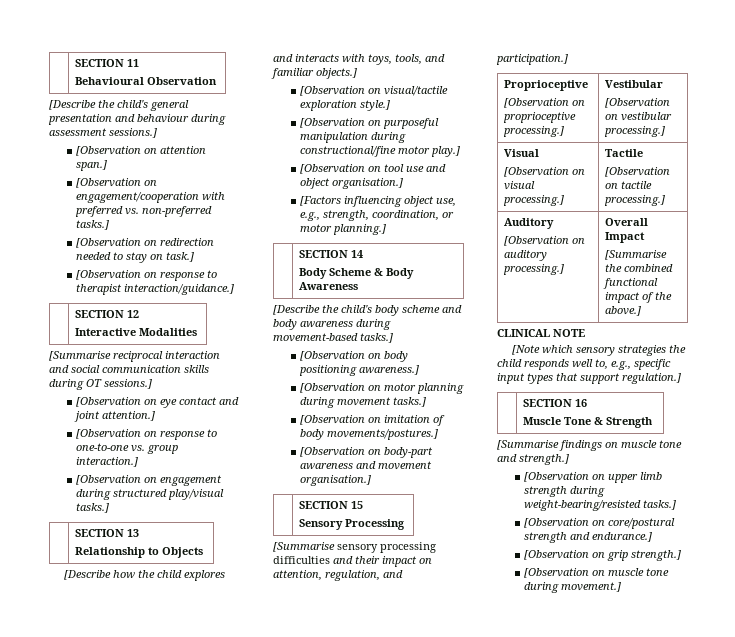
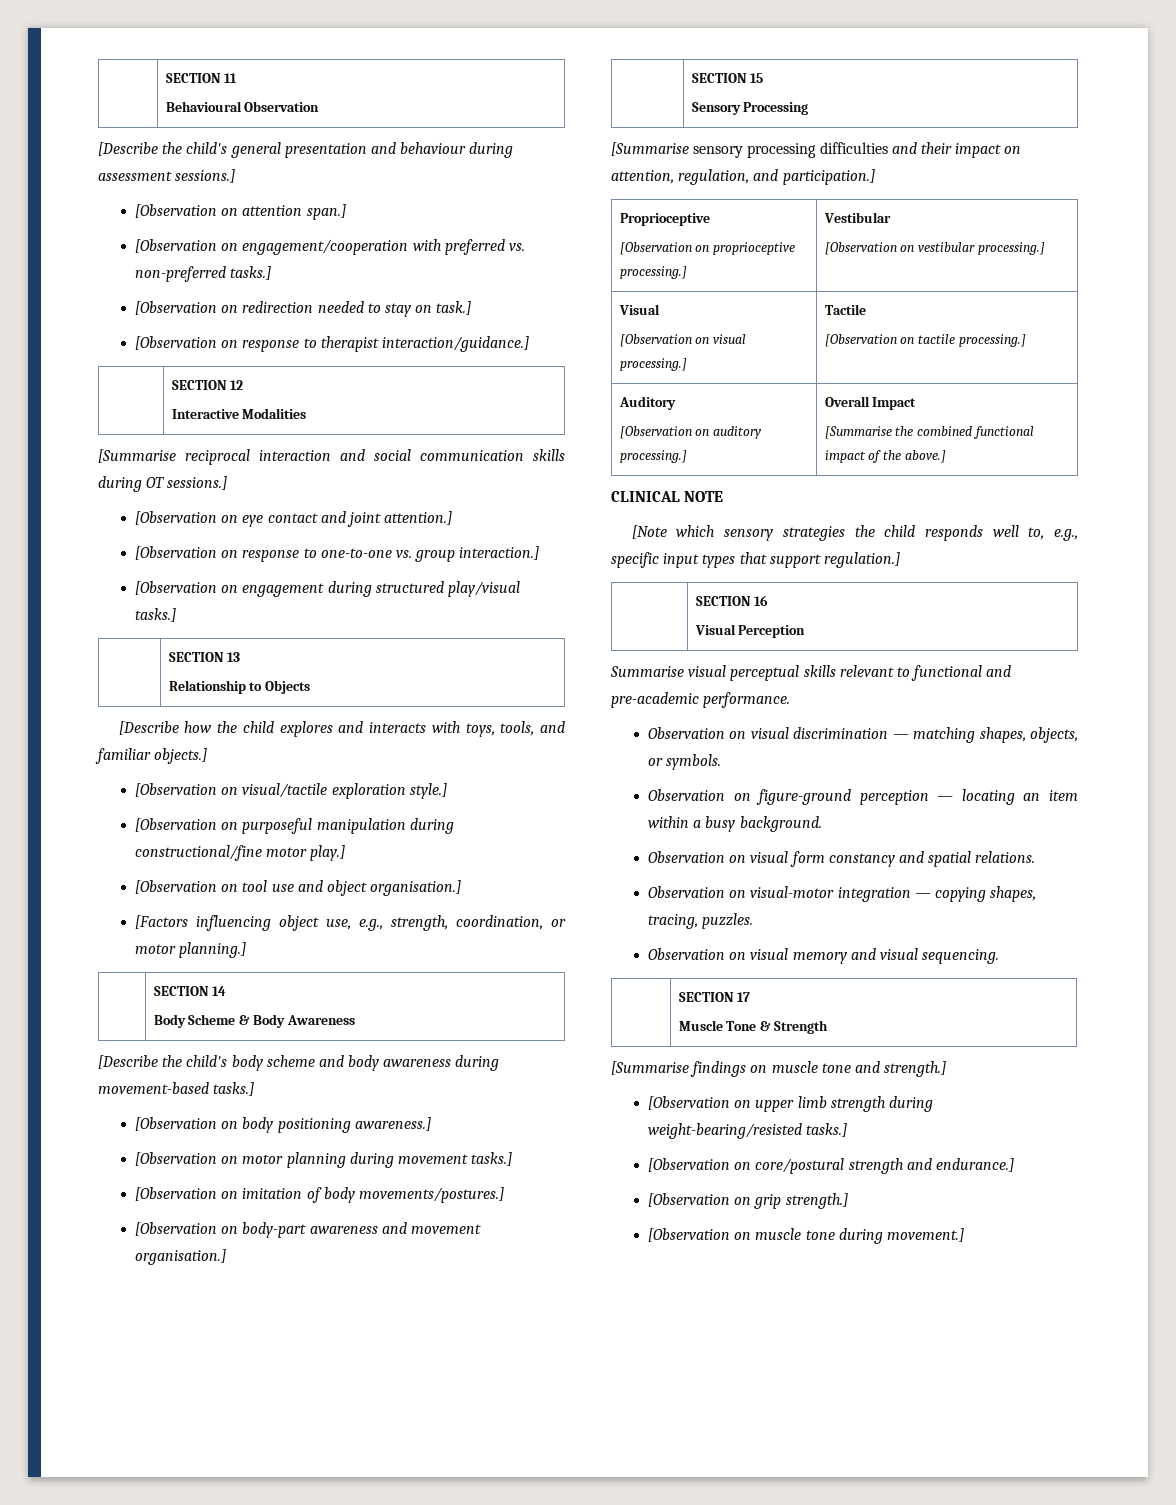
  | SECTION 16
+ Visual Perception
+ Summarise visual perceptual skills relevant to functional and pre-academic performance.
+ Observation on visual discrimination — matching shapes, objects, or symbols.
+ Observation on figure-ground perception — locating an item within a busy background.
+ Observation on visual form constancy and spatial relations.
+ Observation on visual-motor integration — copying shapes, tracing, puzzles.
+ Observation on visual memory and visual sequencing.
+ | SECTION 17

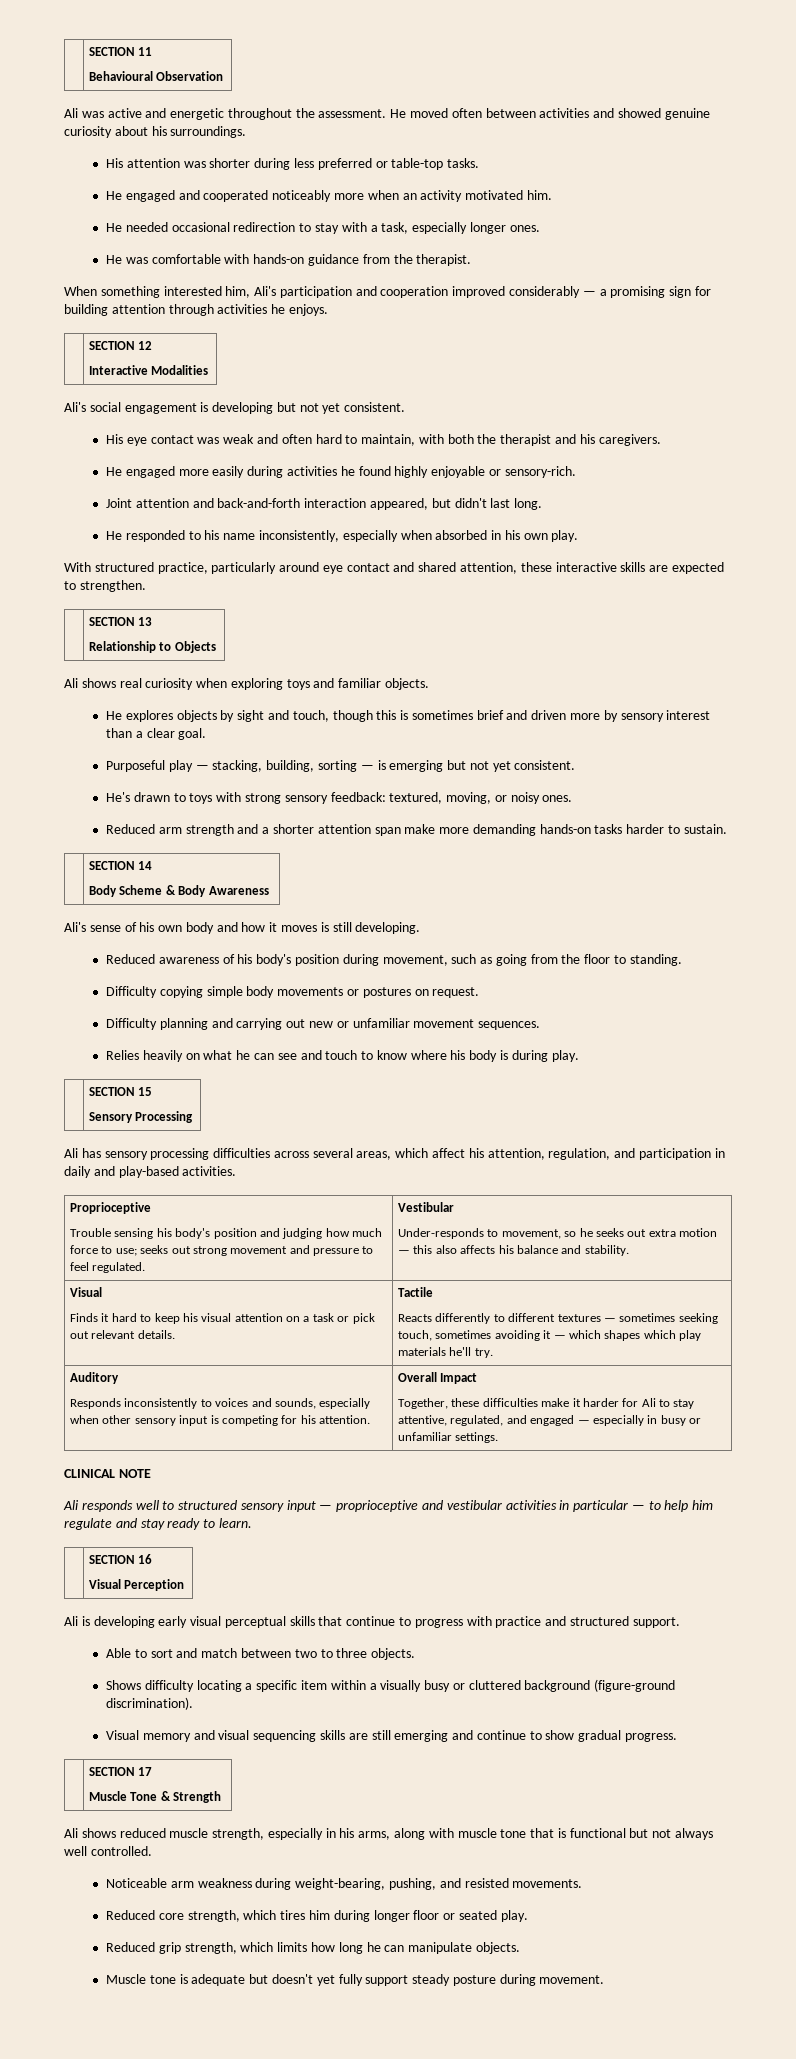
- [Describe the child's general presentation and behaviour during assessment sessions.]
- [Observation on attention span.]
- [Observation on engagement/cooperation with preferred vs. non-preferred tasks.]
- [Observation on redirection needed to stay on task.]
- [Observation on response to therapist interaction/guidance.]
+ Ali was active and energetic throughout the assessment. He moved often between activities and showed genuine curiosity about his surroundings.
+ His attention was shorter during less preferred or table-top tasks.
+ He engaged and cooperated noticeably more when an activity motivated him.
+ He needed occasional redirection to stay with a task, especially longer ones.
+ He was comfortable with hands-on guidance from the therapist.
+ When something interested him, Ali's participation and cooperation improved considerably — a promising sign for building attention through activities he enjoys.
  | SECTION 12
  Interactive Modalities
- [Summarise reciprocal interaction and social communication skills during OT sessions.]
- [Observation on eye contact and joint attention.]
- [Observation on response to one-to-one vs. group interaction.]
- [Observation on engagement during structured play/visual tasks.]
+ Ali's social engagement is developing but not yet consistent.
+ His eye contact was weak and often hard to maintain, with both the therapist and his caregivers.
+ He engaged more easily during activities he found highly enjoyable or sensory-rich.
+ Joint attention and back-and-forth interaction appeared, but didn't last long.
+ He responded to his name inconsistently, especially when absorbed in his own play.
+ With structured practice, particularly around eye contact and shared attention, these interactive skills are expected to strengthen.
- [Describe how the child explores and interacts with toys, tools, and familiar objects.]
- [Observation on visual/tactile exploration style.]
- [Observation on purposeful manipulation during constructional/fine motor play.]
- [Observation on tool use and object organisation.]
- [Factors influencing object use, e.g., strength, coordination, or motor planning.]
+ Ali shows real curiosity when exploring toys and familiar objects.
+ He explores objects by sight and touch, though this is sometimes brief and driven more by sensory interest than a clear goal.
+ Purposeful play — stacking, building, sorting — is emerging but not yet consistent.
+ He's drawn to toys with strong sensory feedback: textured, moving, or noisy ones.
+ Reduced arm strength and a shorter attention span make more demanding hands-on tasks harder to sustain.
- [Describe the child's body scheme and body awareness during movement-based tasks.]
- [Observation on body positioning awareness.]
- [Observation on motor planning during movement tasks.]
- [Observation on imitation of body movements/postures.]
- [Observation on body-part awareness and movement organisation.]
+ Ali's sense of his own body and how it moves is still developing.
+ Reduced awareness of his body's position during movement, such as going from the floor to standing.
+ Difficulty copying simple body movements or postures on request.
+ Difficulty planning and carrying out new or unfamiliar movement sequences.
+ Relies heavily on what he can see and touch to know where his body is during play.
- [Summarise sensory processing difficulties and their impact on attention, regulation, and participation.]
+ Ali has sensory processing difficulties across several areas, which affect his attention, regulation, and participation in daily and play-based activities.
  Proprioceptive
- [Observation on proprioceptive processing.] | Vestibular
- [Observation on vestibular processing.]
+ Trouble sensing his body's position and judging how much force to use; seeks out strong movement and pressure to feel regulated. | Vestibular
+ Under-responds to movement, so he seeks out extra motion — this also affects his balance and stability.
  Visual
- [Observation on visual processing.] | Tactile
- [Observation on tactile processing.]
+ Finds it hard to keep his visual attention on a task or pick out relevant details. | Tactile
+ Reacts differently to different textures — sometimes seeking touch, sometimes avoiding it — which shapes which play materials he'll try.
  Auditory
- [Observation on auditory processing.] | Overall Impact
- [Summarise the combined functional impact of the above.]
+ Responds inconsistently to voices and sounds, especially when other sensory input is competing for his attention. | Overall Impact
+ Together, these difficulties make it harder for Ali to stay attentive, regulated, and engaged — especially in busy or unfamiliar settings.
  CLINICAL NOTE
- [Note which sensory strategies the child responds well to, e.g., specific input types that support regulation.]
+ Ali responds well to structured sensory input — proprioceptive and vestibular activities in particular — to help him regulate and stay ready to learn.
  | SECTION 16
  Visual Perception
- Summarise visual perceptual skills relevant to functional and pre-academic performance.
- Observation on visual discrimination — matching shapes, objects, or symbols.
- Observation on figure-ground perception — locating an item within a busy background.
- Observation on visual form constancy and spatial relations.
- Observation on visual-motor integration — copying shapes, tracing, puzzles.
- Observation on visual memory and visual sequencing.
+ Ali is developing early visual perceptual skills that continue to progress with practice and structured support.
+ Able to sort and match between two to three objects.
+ Shows difficulty locating a specific item within a visually busy or cluttered background (figure-ground discrimination).
+ Visual memory and visual sequencing skills are still emerging and continue to show gradual progress.
- [Summarise findings on muscle tone and strength.]
- [Observation on upper limb strength during weight-bearing/resisted tasks.]
- [Observation on core/postural strength and endurance.]
- [Observation on grip strength.]
- [Observation on muscle tone during movement.]
+ Ali shows reduced muscle strength, especially in his arms, along with muscle tone that is functional but not always well controlled.
+ Noticeable arm weakness during weight-bearing, pushing, and resisted movements.
+ Reduced core strength, which tires him during longer floor or seated play.
+ Reduced grip strength, which limits how long he can manipulate objects.
+ Muscle tone is adequate but doesn't yet fully support steady posture during movement.

